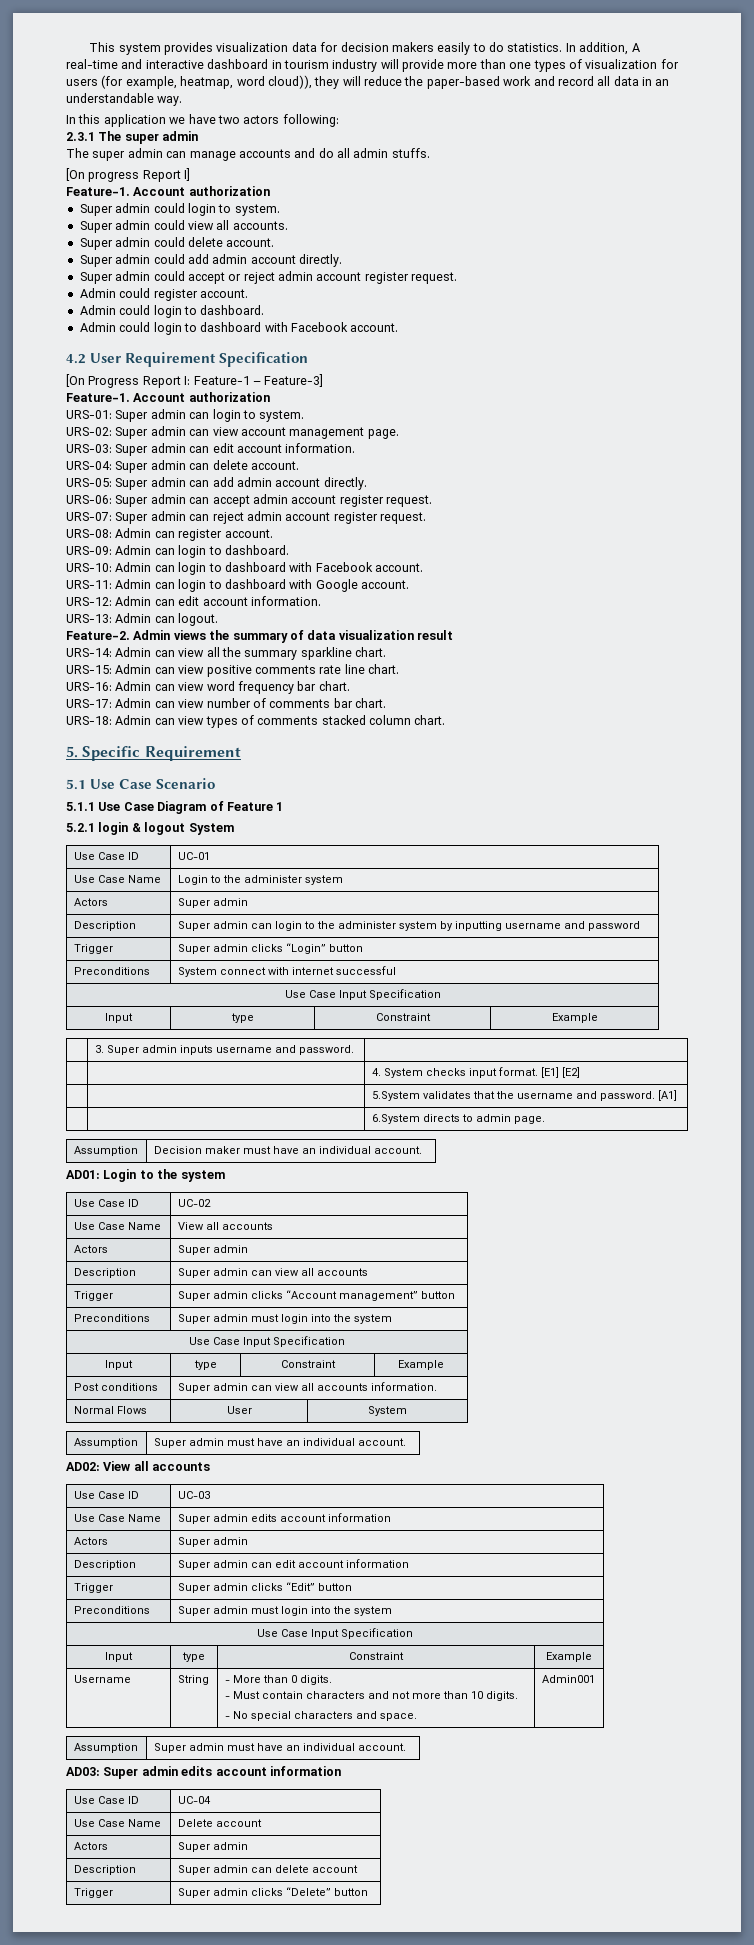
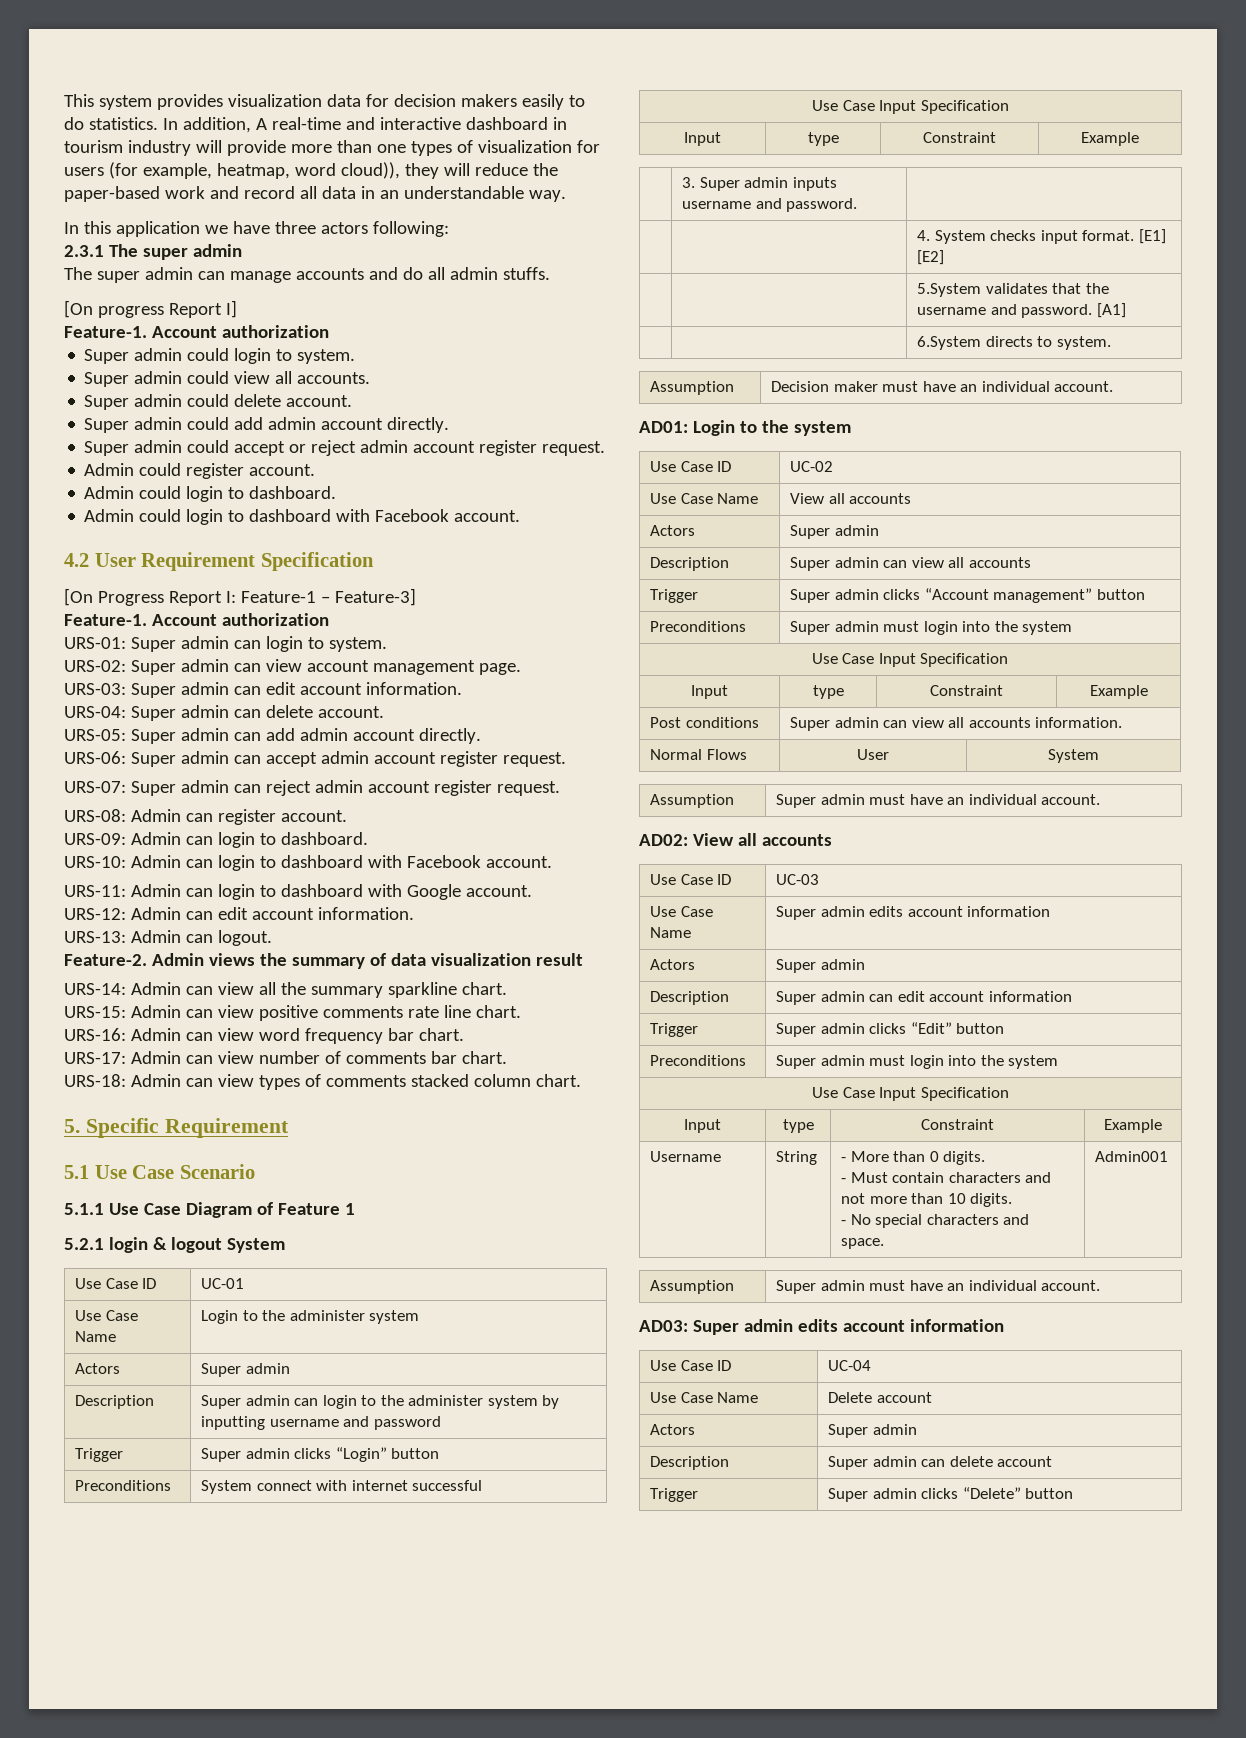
- In this application we have two actors following:
+ In this application we have three actors following:
- | | 6.System directs to admin page.
+ | | 6.System directs to system.

